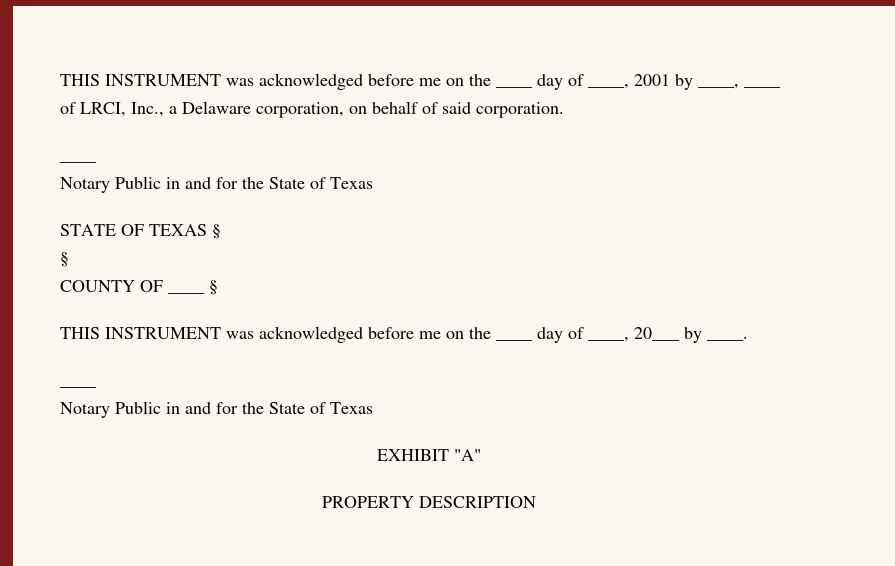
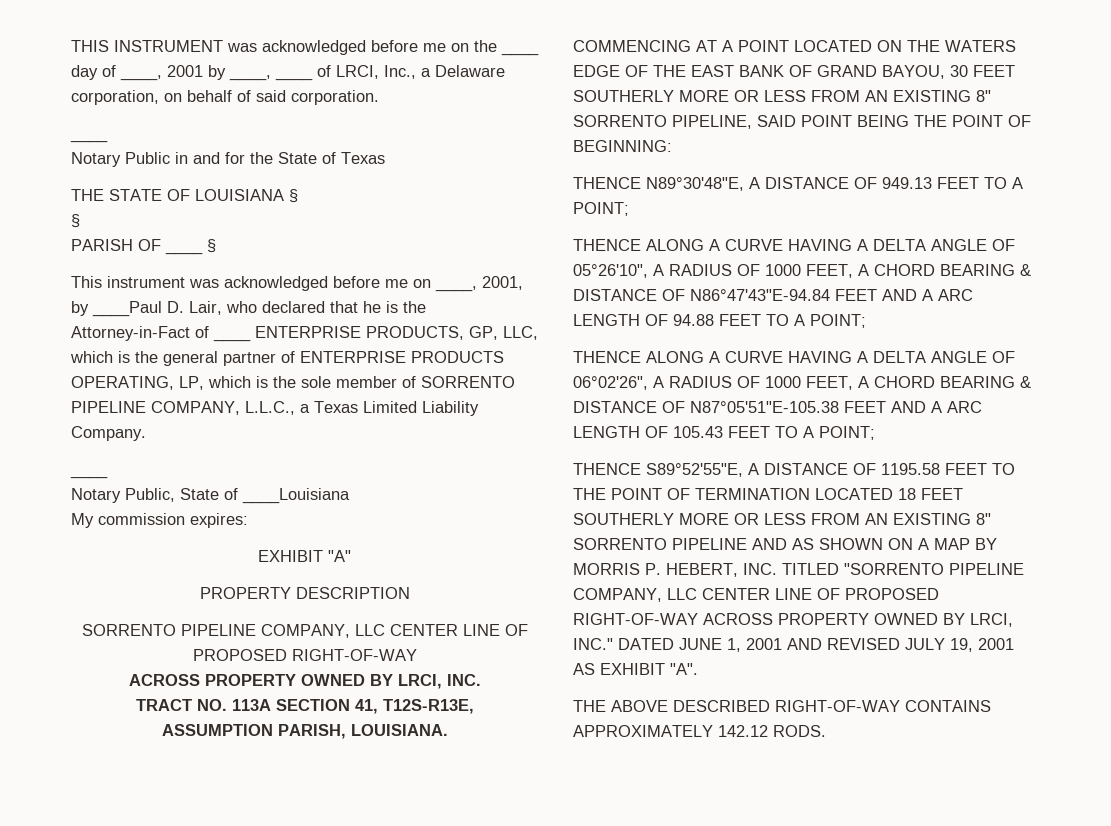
- STATE OF TEXAS §
+ THE STATE OF LOUISIANA §
- COUNTY OF ____ §
+ PARISH OF ____ §
- THIS INSTRUMENT was acknowledged before me on the ____ day of ____, 20___ by ____.
+ This instrument was acknowledged before me on ____, 2001, by ____Paul D. Lair, who declared that he is the Attorney-in-Fact of ____ ENTERPRISE PRODUCTS, GP, LLC, which is the general partner of ENTERPRISE PRODUCTS OPERATING, LP, which is the sole member of SORRENTO PIPELINE COMPANY, L.L.C., a Texas Limited Liability Company.
  ____
- Notary Public in and for the State of Texas
+ Notary Public, State of ____Louisiana
+ My commission expires:
  EXHIBIT "A"
  PROPERTY DESCRIPTION
+ SORRENTO PIPELINE COMPANY, LLC CENTER LINE OF PROPOSED RIGHT-OF-WAY
+ ACROSS PROPERTY OWNED BY LRCI, INC.
+ TRACT NO. 113A SECTION 41, T12S-R13E,
+ ASSUMPTION PARISH, LOUISIANA.
+ COMMENCING AT A POINT LOCATED ON THE WATERS EDGE OF THE EAST BANK OF GRAND BAYOU, 30 FEET SOUTHERLY MORE OR LESS FROM AN EXISTING 8" SORRENTO PIPELINE, SAID POINT BEING THE POINT OF BEGINNING:
+ THENCE N89°30'48"E, A DISTANCE OF 949.13 FEET TO A POINT;
+ THENCE ALONG A CURVE HAVING A DELTA ANGLE OF 05°26'10", A RADIUS OF 1000 FEET, A CHORD BEARING & DISTANCE OF N86°47'43"E-94.84 FEET AND A ARC LENGTH OF 94.88 FEET TO A POINT;
+ THENCE ALONG A CURVE HAVING A DELTA ANGLE OF 06°02'26", A RADIUS OF 1000 FEET, A CHORD BEARING & DISTANCE OF N87°05'51"E-105.38 FEET AND A ARC LENGTH OF 105.43 FEET TO A POINT;
+ THENCE S89°52'55"E, A DISTANCE OF 1195.58 FEET TO THE POINT OF TERMINATION LOCATED 18 FEET SOUTHERLY MORE OR LESS FROM AN EXISTING 8" SORRENTO PIPELINE AND AS SHOWN ON A MAP BY MORRIS P. HEBERT, INC. TITLED "SORRENTO PIPELINE COMPANY, LLC CENTER LINE OF PROPOSED RIGHT-OF-WAY ACROSS PROPERTY OWNED BY LRCI, INC." DATED JUNE 1, 2001 AND REVISED JULY 19, 2001 AS EXHIBIT "A".
+ THE ABOVE DESCRIBED RIGHT-OF-WAY CONTAINS APPROXIMATELY 142.12 RODS.

